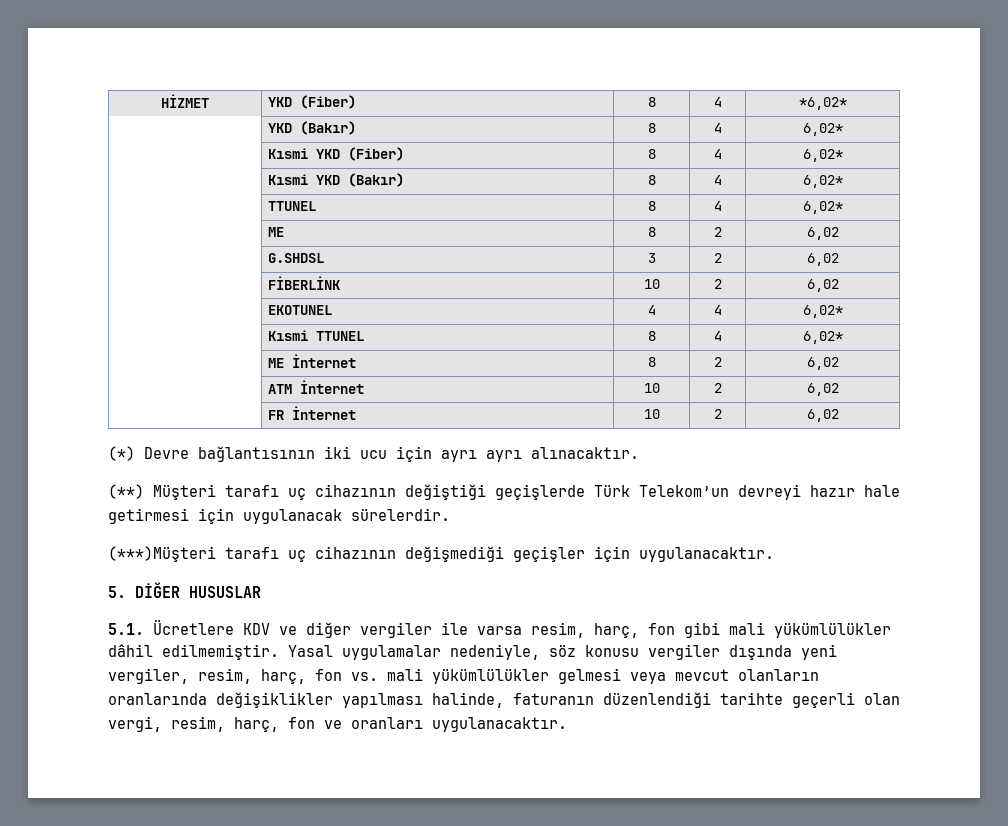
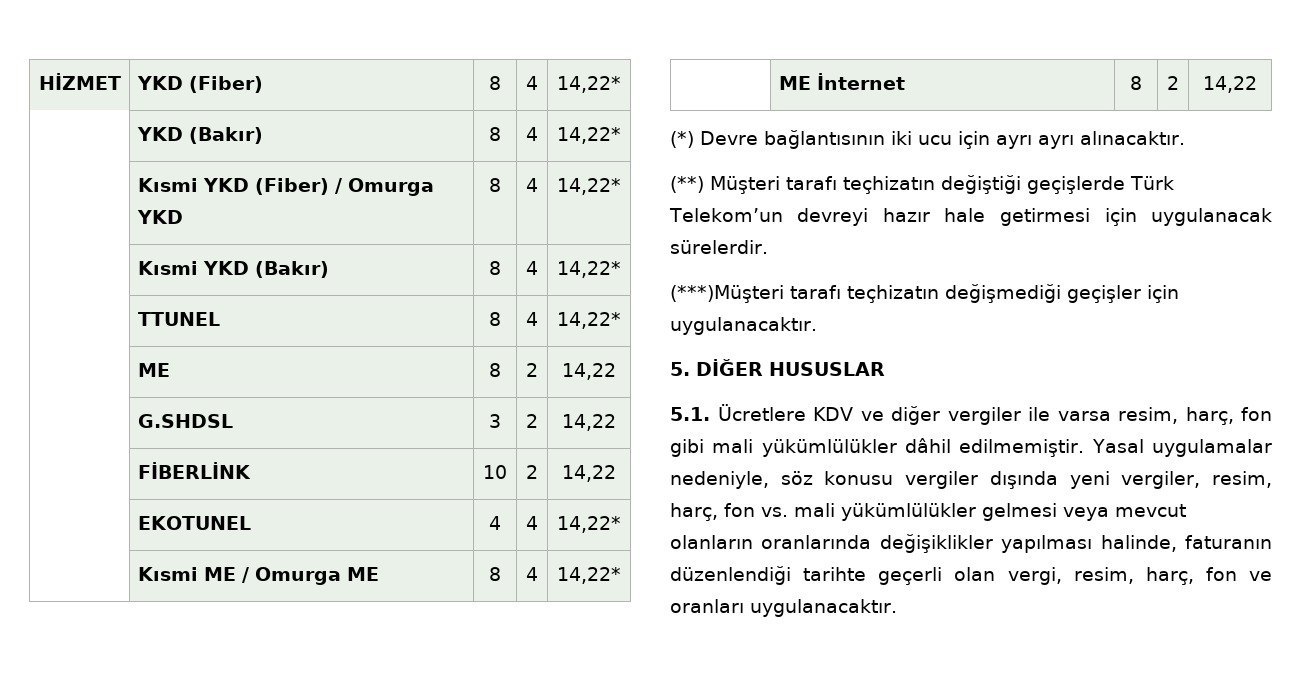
- HİZMET | YKD (Fiber) | 8 | 4 | *6,02*
- | YKD (Bakır) | 8 | 4 | 6,02*
+ HİZMET | YKD (Fiber) | 8 | 4 | 14,22*
+ | YKD (Bakır) | 8 | 4 | 14,22*
- | Kısmi YKD (Fiber) | 8 | 4 | 6,02*
+ | Kısmi YKD (Fiber) / Omurga YKD | 8 | 4 | 14,22*
- | Kısmi YKD (Bakır) | 8 | 4 | 6,02*
- | TTUNEL | 8 | 4 | 6,02*
+ | Kısmi YKD (Bakır) | 8 | 4 | 14,22*
+ | TTUNEL | 8 | 4 | 14,22*
- | ME | 8 | 2 | 6,02
+ | ME | 8 | 2 | 14,22
- | G.SHDSL | 3 | 2 | 6,02
+ | G.SHDSL | 3 | 2 | 14,22
- | FİBERLİNK | 10 | 2 | 6,02
+ | FİBERLİNK | 10 | 2 | 14,22
- | EKOTUNEL | 4 | 4 | 6,02*
- | Kısmi TTUNEL | 8 | 4 | 6,02*
+ | EKOTUNEL | 4 | 4 | 14,22*
+ | Kısmi ME / Omurga ME | 8 | 4 | 14,22*
- | ME İnternet | 8 | 2 | 6,02
- | ATM İnternet | 10 | 2 | 6,02
- | FR İnternet | 10 | 2 | 6,02
+ | ME İnternet | 8 | 2 | 14,22
- (**) Müşteri tarafı uç cihazının değiştiği geçişlerde Türk Telekom’un devreyi hazır hale getirmesi için uygulanacak sürelerdir.
+ (**) Müşteri tarafı teçhizatın değiştiği geçişlerde Türk Telekom’un devreyi hazır hale getirmesi için uygulanacak sürelerdir.
- (***)Müşteri tarafı uç cihazının değişmediği geçişler için uygulanacaktır.
+ (***)Müşteri tarafı teçhizatın değişmediği geçişler için uygulanacaktır.

